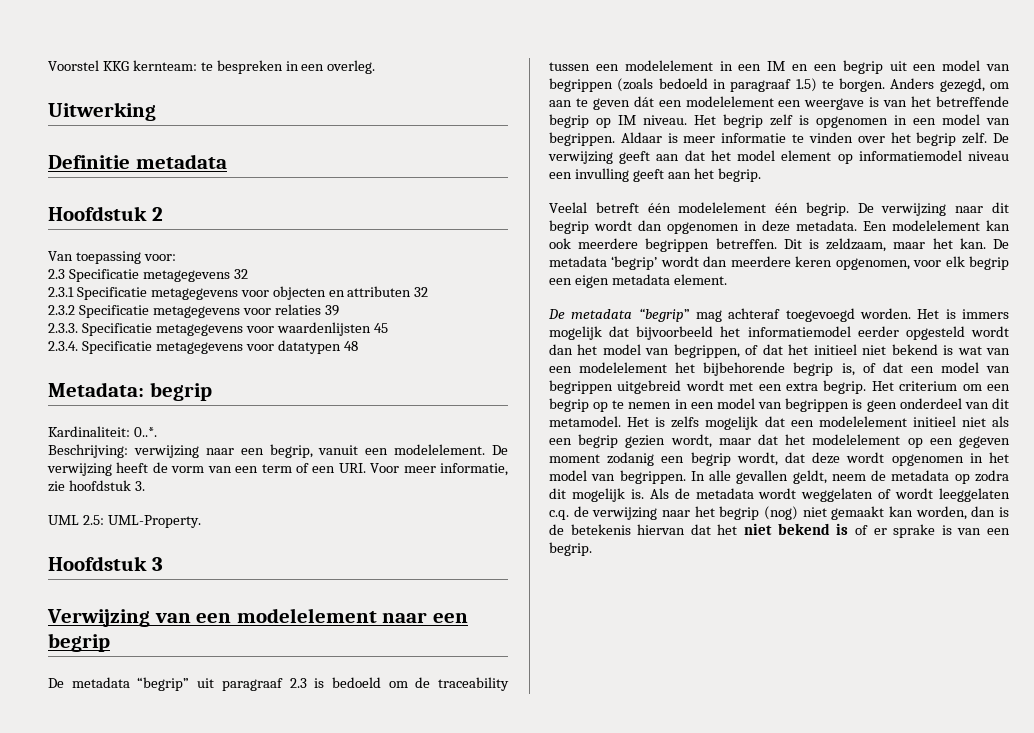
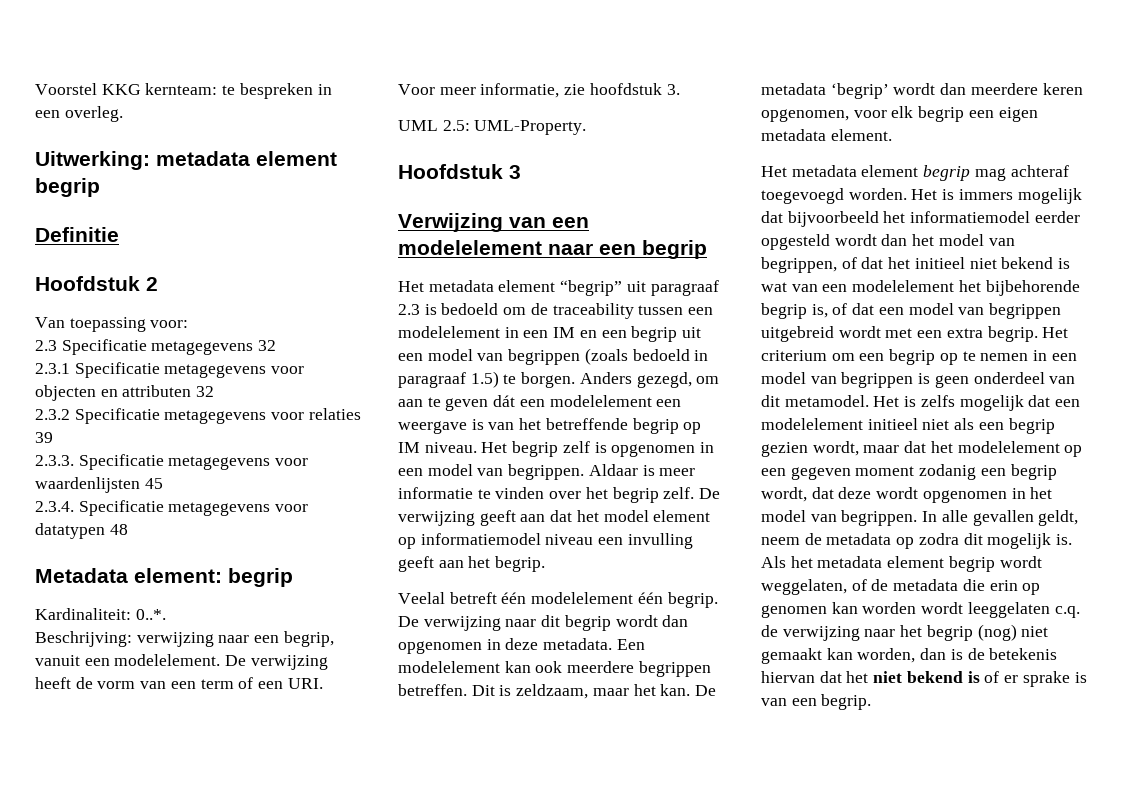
- Uitwerking
+ Uitwerking: metadata element begrip
- Definitie metadata
+ Definitie
- Metadata: begrip
+ Metadata element: begrip
- De metadata “begrip” uit paragraaf 2.3 is bedoeld om de traceability tussen een modelelement in een IM en een begrip uit een model van begrippen (zoals bedoeld in paragraaf 1.5) te borgen.
+ Het metadata element “begrip” uit paragraaf 2.3 is bedoeld om de traceability tussen een modelelement in een IM en een begrip uit een model van begrippen (zoals bedoeld in paragraaf 1.5) te borgen.
- De metadata “begrip” mag achteraf toegevoegd worden.
+ Het metadata element begrip mag achteraf toegevoegd worden.
- Als de metadata wordt weggelaten of wordt leeggelaten c.q. de verwijzing naar het begrip (nog) niet gemaakt kan worden, dan is de betekenis hiervan dat het niet bekend is of er sprake is van een begrip.
+ Als het metadata element begrip wordt weggelaten, of de metadata die erin op genomen kan worden wordt leeggelaten c.q. de verwijzing naar het begrip (nog) niet gemaakt kan worden, dan is de betekenis hiervan dat het niet bekend is of er sprake is van een begrip.

